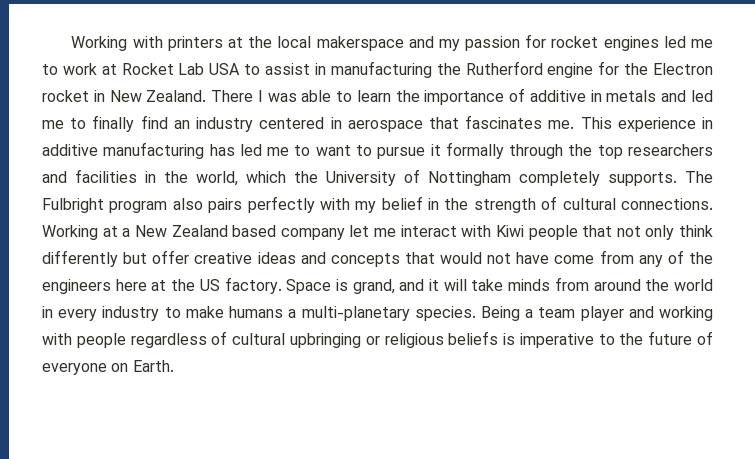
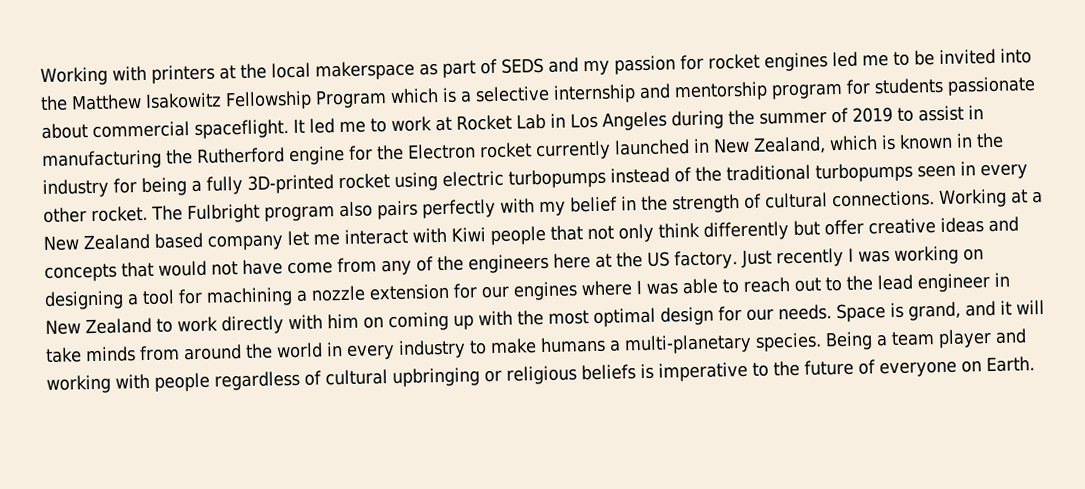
- Working with printers at the local makerspace and my passion for rocket engines led me to work at Rocket Lab USA to assist in manufacturing the Rutherford engine for the Electron rocket in New Zealand. There I was able to learn the importance of additive in metals and led me to finally find an industry centered in aerospace that fascinates me. This experience in additive manufacturing has led me to want to pursue it formally through the top researchers and facilities in the world, which the University of Nottingham completely supports.
+ Working with printers at the local makerspace as part of SEDS and my passion for rocket engines led me to be invited into the Matthew Isakowitz Fellowship Program which is a selective internship and mentorship program for students passionate about commercial spaceflight. It led me to work at Rocket Lab in Los Angeles during the summer of 2019 to assist in manufacturing the Rutherford engine for the Electron rocket currently launched in New Zealand, which is known in the industry for being a fully 3D-printed rocket using electric turbopumps instead of the traditional turbopumps seen in every other rocket.
+ Just recently I was working on designing a tool for machining a nozzle extension for our engines where I was able to reach out to the lead engineer in New Zealand to work directly with him on coming up with the most optimal design for our needs.

